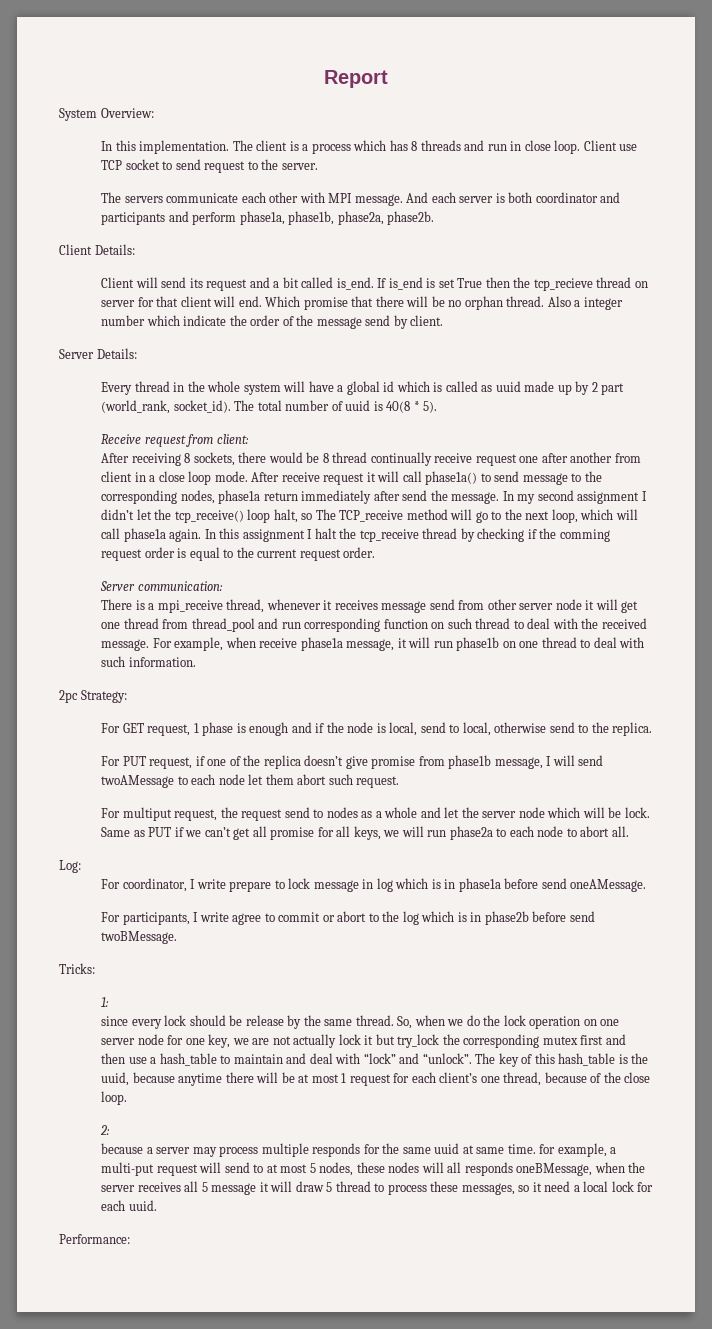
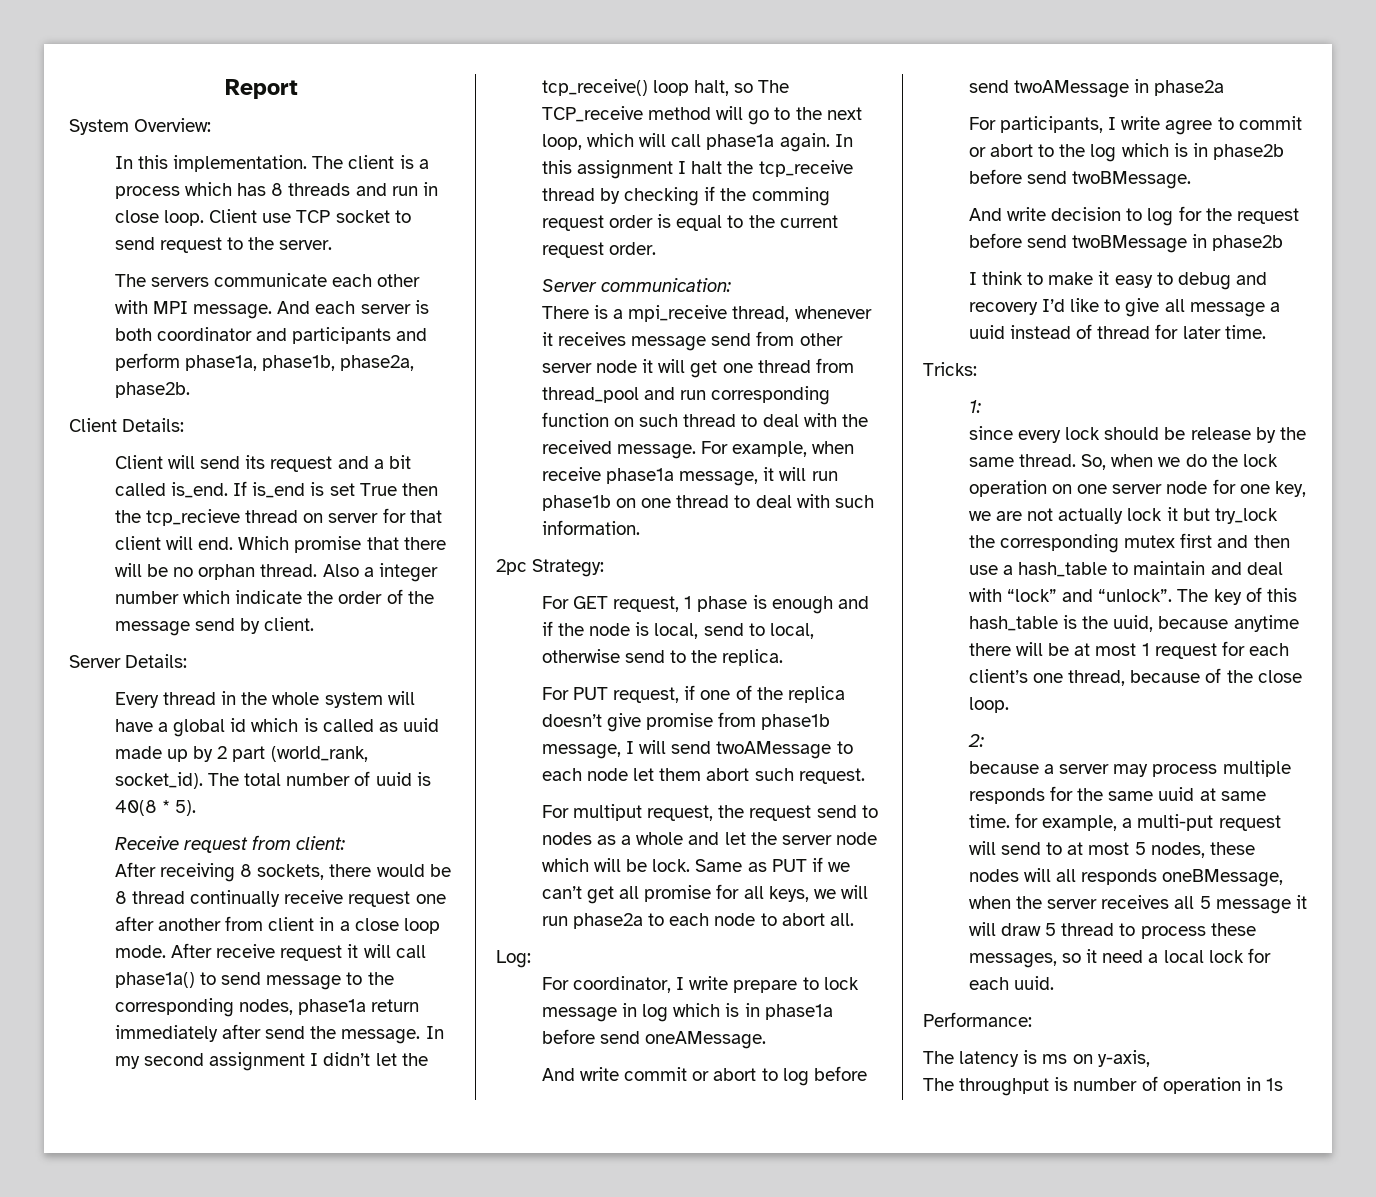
+ And write commit or abort to log before send twoAMessage in phase2a
+ And write decision to log for the request before send twoBMessage in phase2b
+ I think to make it easy to debug and recovery I’d like to give all message a uuid instead of thread for later time.
+ The latency is ms on y-axis,
+ The throughput is number of operation in 1s

